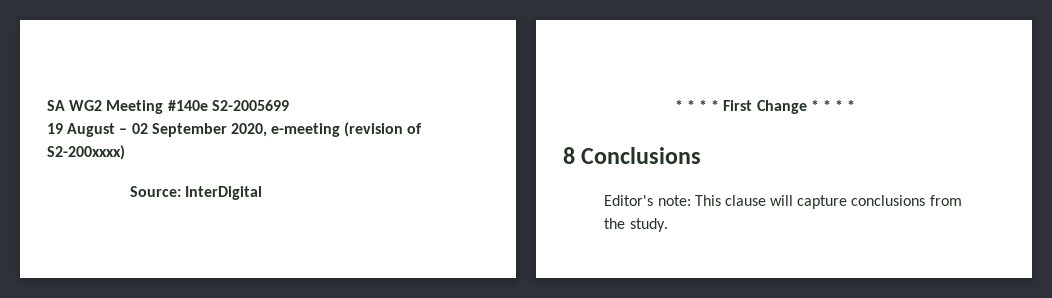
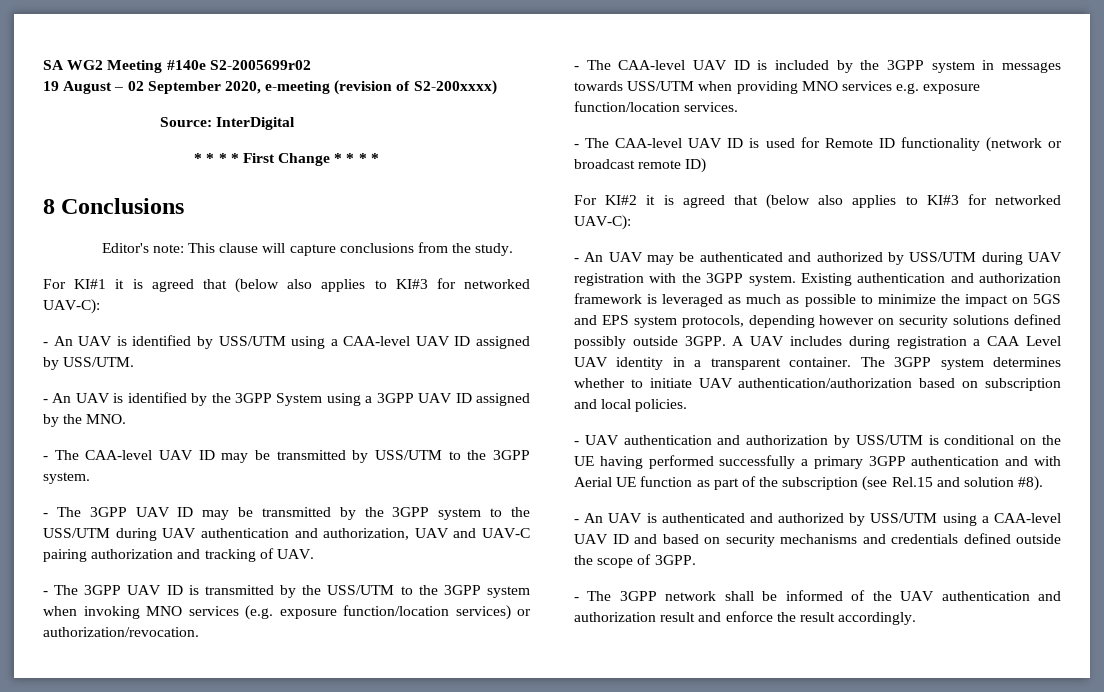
- SA WG2 Meeting #140e S2-2005699
+ SA WG2 Meeting #140e S2-2005699r02
+ For KI#1 it is agreed that (below also applies to KI#3 for networked UAV-C):
+ - An UAV is identified by USS/UTM using a CAA-level UAV ID assigned by USS/UTM.
+ - An UAV is identified by the 3GPP System using a 3GPP UAV ID assigned by the MNO.
+ - The CAA-level UAV ID may be transmitted by USS/UTM to the 3GPP system.
+ - The 3GPP UAV ID may be transmitted by the 3GPP system to the USS/UTM during UAV authentication and authorization, UAV and UAV-C pairing authorization and tracking of UAV.
+ - The 3GPP UAV ID is transmitted by the USS/UTM to the 3GPP system when invoking MNO services (e.g. exposure function/location services) or authorization/revocation.
+ - The CAA-level UAV ID is included by the 3GPP system in messages towards USS/UTM when providing MNO services e.g. exposure function/location services.
+ - The CAA-level UAV ID is used for Remote ID functionality (network or broadcast remote ID)
+ For KI#2 it is agreed that (below also applies to KI#3 for networked UAV-C):
+ - An UAV may be authenticated and authorized by USS/UTM during UAV registration with the 3GPP system. Existing authentication and authorization framework is leveraged as much as possible to minimize the impact on 5GS and EPS system protocols, depending however on security solutions defined possibly outside 3GPP. A UAV includes during registration a CAA Level UAV identity in a transparent container. The 3GPP system determines whether to initiate UAV authentication/authorization based on subscription and local policies.
+ - UAV authentication and authorization by USS/UTM is conditional on the UE having performed successfully a primary 3GPP authentication and with Aerial UE function as part of the subscription (see Rel.15 and solution #8).
+ - An UAV is authenticated and authorized by USS/UTM using a CAA-level UAV ID and based on security mechanisms and credentials defined outside the scope of 3GPP.
+ - The 3GPP network shall be informed of the UAV authentication and authorization result and enforce the result accordingly.

